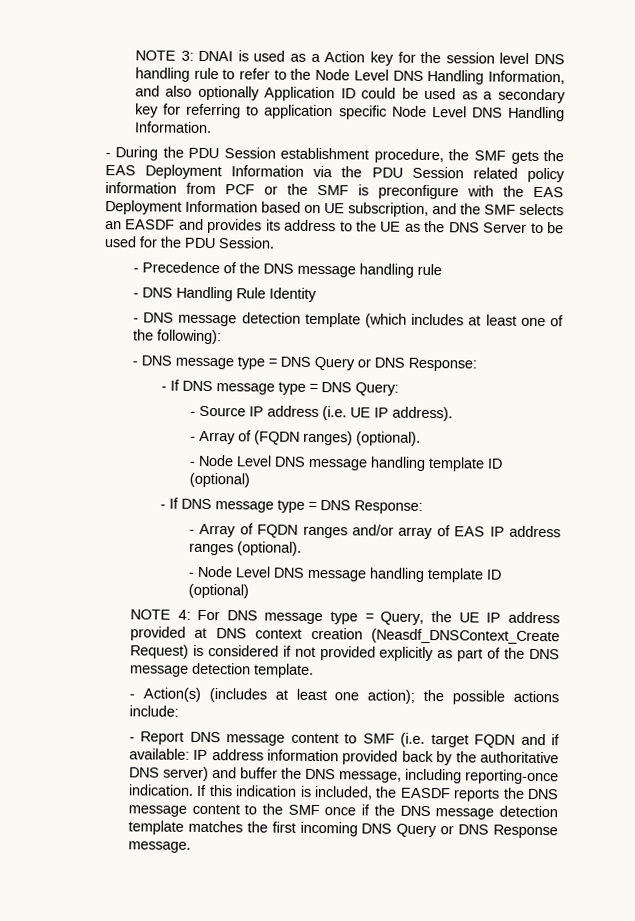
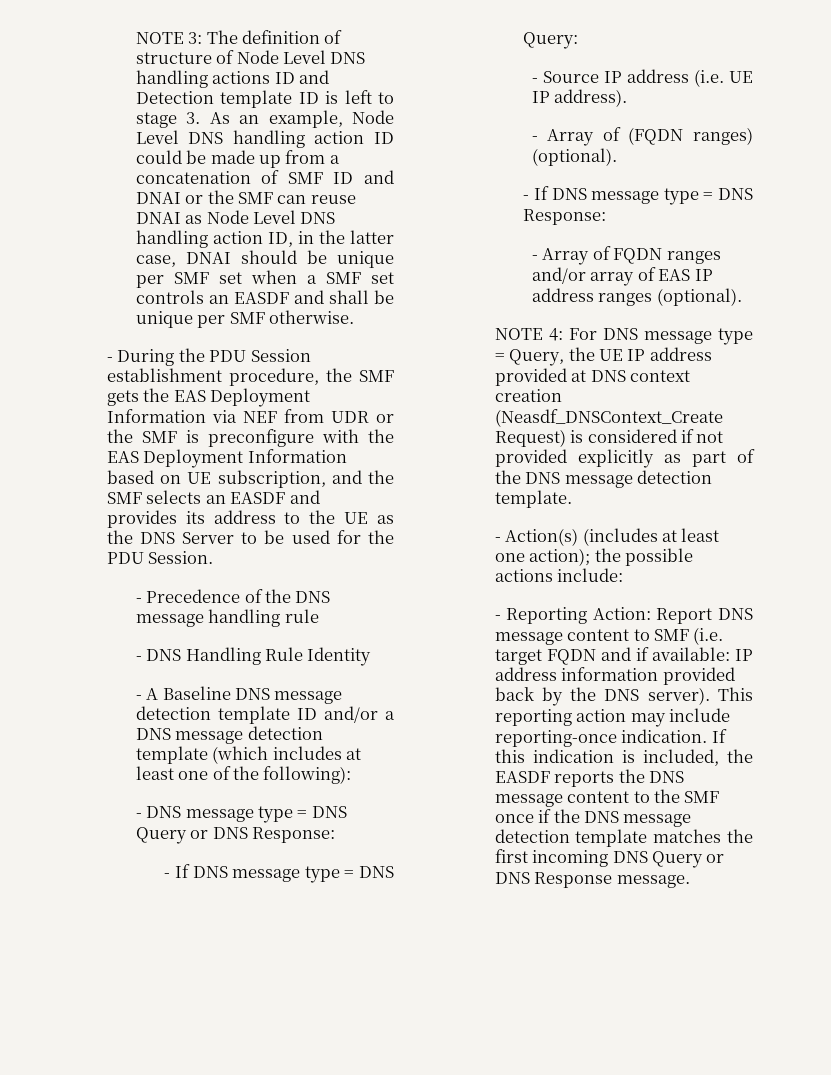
- NOTE 3: DNAI is used as a Action key for the session level DNS handling rule to refer to the Node Level DNS Handling Information, and also optionally Application ID could be used as a secondary key for referring to application specific Node Level DNS Handling Information.
+ NOTE 3: The definition of structure of Node Level DNS handling actions ID and Detection template ID is left to stage 3. As an example, Node Level DNS handling action ID could be made up from a concatenation of SMF ID and DNAI or the SMF can reuse DNAI as Node Level DNS handling action ID, in the latter case, DNAI should be unique per SMF set when a SMF set controls an EASDF and shall be unique per SMF otherwise.
- - During the PDU Session establishment procedure, the SMF gets the EAS Deployment Information via the PDU Session related policy information from PCF or the SMF is preconfigure with the EAS Deployment Information based on UE subscription, and the SMF selects an EASDF and provides its address to the UE as the DNS Server to be used for the PDU Session.
+ - During the PDU Session establishment procedure, the SMF gets the EAS Deployment Information via NEF from UDR or the SMF is preconfigure with the EAS Deployment Information based on UE subscription, and the SMF selects an EASDF and provides its address to the UE as the DNS Server to be used for the PDU Session.
- - DNS message detection template (which includes at least one of the following):
+ - A Baseline DNS message detection template ID and/or a DNS message detection template (which includes at least one of the following):
  - Array of (FQDN ranges) (optional).
- - Node Level DNS message handling template ID (optional)
  - Array of FQDN ranges and/or array of EAS IP address ranges (optional).
- - Node Level DNS message handling template ID (optional)
- - Report DNS message content to SMF (i.e. target FQDN and if available: IP address information provided back by the authoritative DNS server) and buffer the DNS message, including reporting-once indication.
+ - Reporting Action: Report DNS message content to SMF (i.e. target FQDN and if available: IP address information provided back by the DNS server). This reporting action may include reporting-once indication.

